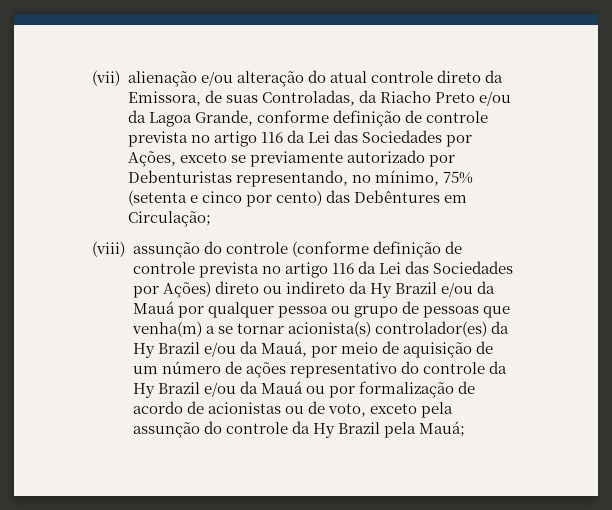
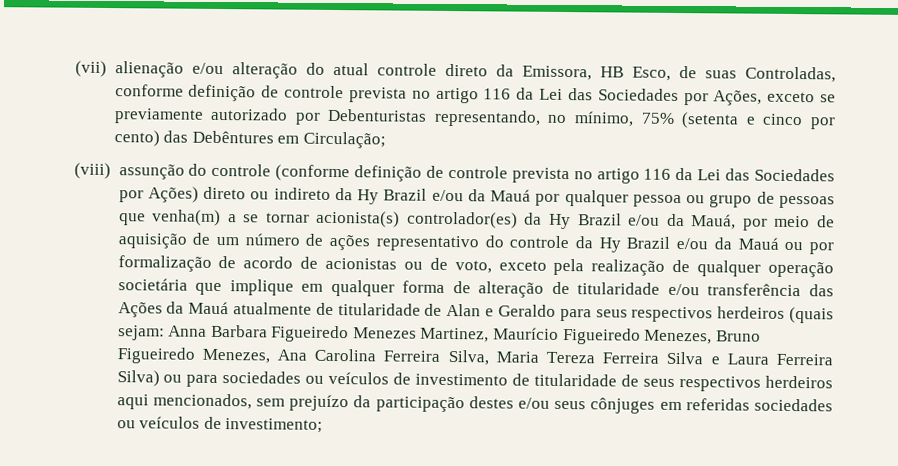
- (vii) alienação e/ou alteração do atual controle direto da Emissora, de suas Controladas, da Riacho Preto e/ou da Lagoa Grande, conforme definição de controle prevista no artigo 116 da Lei das Sociedades por Ações, exceto se previamente autorizado por Debenturistas representando, no mínimo, 75% (setenta e cinco por cento) das Debêntures em Circulação;
+ (vii) alienação e/ou alteração do atual controle direto da Emissora, HB Esco, de suas Controladas, conforme definição de controle prevista no artigo 116 da Lei das Sociedades por Ações, exceto se previamente autorizado por Debenturistas representando, no mínimo, 75% (setenta e cinco por cento) das Debêntures em Circulação;
- (viii) assunção do controle (conforme definição de controle prevista no artigo 116 da Lei das Sociedades por Ações) direto ou indireto da Hy Brazil e/ou da Mauá por qualquer pessoa ou grupo de pessoas que venha(m) a se tornar acionista(s) controlador(es) da Hy Brazil e/ou da Mauá, por meio de aquisição de um número de ações representativo do controle da Hy Brazil e/ou da Mauá ou por formalização de acordo de acionistas ou de voto, exceto pela assunção do controle da Hy Brazil pela Mauá;
+ (viii) assunção do controle (conforme definição de controle prevista no artigo 116 da Lei das Sociedades por Ações) direto ou indireto da Hy Brazil e/ou da Mauá por qualquer pessoa ou grupo de pessoas que venha(m) a se tornar acionista(s) controlador(es) da Hy Brazil e/ou da Mauá, por meio de aquisição de um número de ações representativo do controle da Hy Brazil e/ou da Mauá ou por formalização de acordo de acionistas ou de voto, exceto pela realização de qualquer operação societária que implique em qualquer forma de alteração de titularidade e/ou transferência das Ações da Mauá atualmente de titularidade de Alan e Geraldo para seus respectivos herdeiros (quais sejam: Anna Barbara Figueiredo Menezes Martinez, Maurício Figueiredo Menezes, Bruno Figueiredo Menezes, Ana Carolina Ferreira Silva, Maria Tereza Ferreira Silva e Laura Ferreira Silva) ou para sociedades ou veículos de investimento de titularidade de seus respectivos herdeiros aqui mencionados, sem prejuízo da participação destes e/ou seus cônjuges em referidas sociedades ou veículos de investimento;

